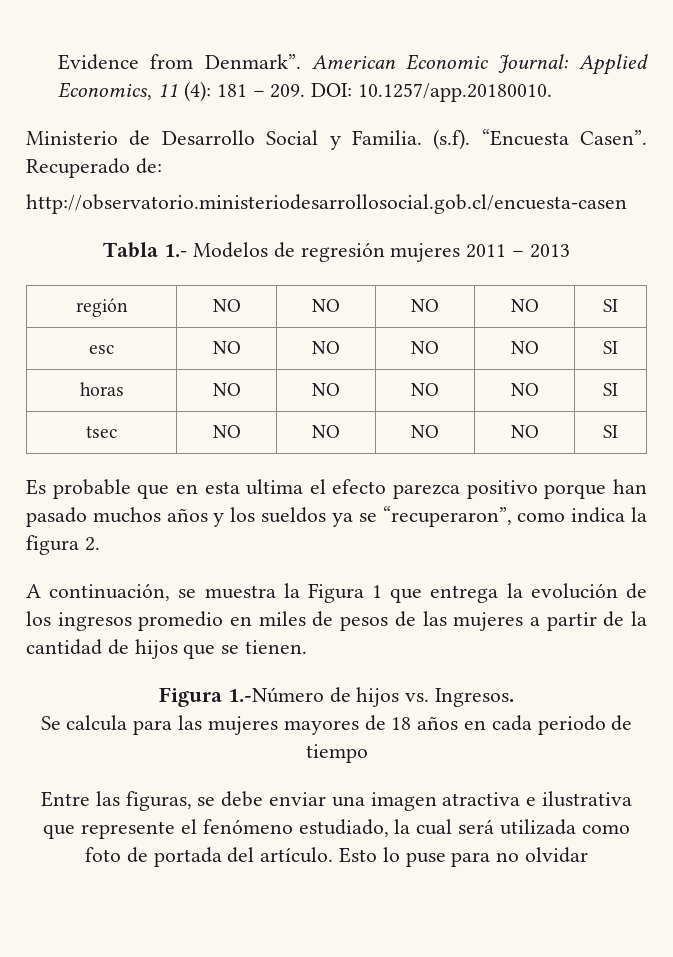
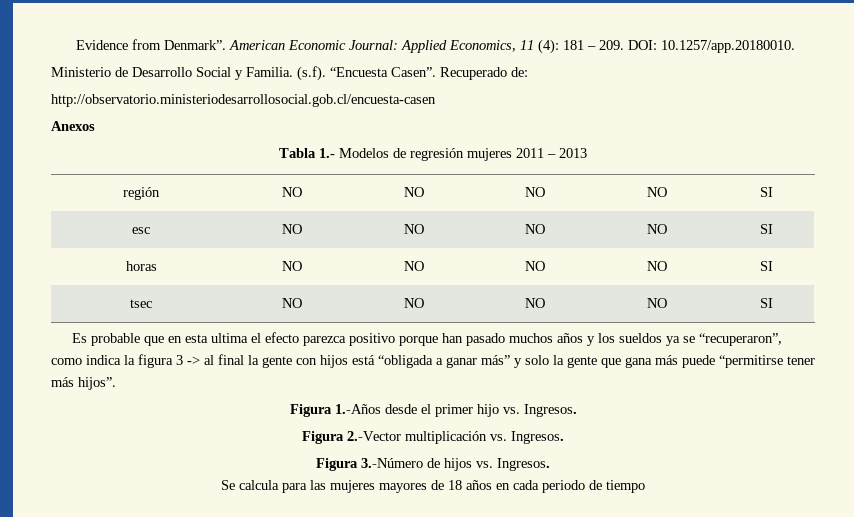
+ Anexos
- Es probable que en esta ultima el efecto parezca positivo porque han pasado muchos años y los sueldos ya se “recuperaron”, como indica la figura 2.
- A continuación, se muestra la Figura 1 que entrega la evolución de los ingresos promedio en miles de pesos de las mujeres a partir de la cantidad de hijos que se tienen.
- Figura 1.-Número de hijos vs. Ingresos.
+ Es probable que en esta ultima el efecto parezca positivo porque han pasado muchos años y los sueldos ya se “recuperaron”, como indica la figura 3 -> al final la gente con hijos está “obligada a ganar más” y solo la gente que gana más puede “permitirse tener más hijos”.
+ Figura 1.-Años desde el primer hijo vs. Ingresos.
+ Figura 2.-Vector multiplicación vs. Ingresos.
+ Figura 3.-Número de hijos vs. Ingresos.
- Entre las figuras, se debe enviar una imagen atractiva e ilustrativa que represente el fenómeno estudiado, la cual será utilizada como foto de portada del artículo. Esto lo puse para no olvidar

